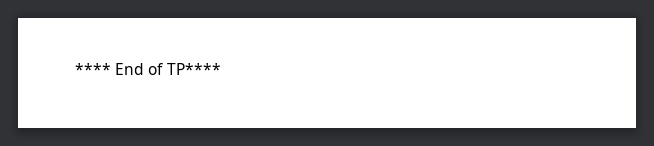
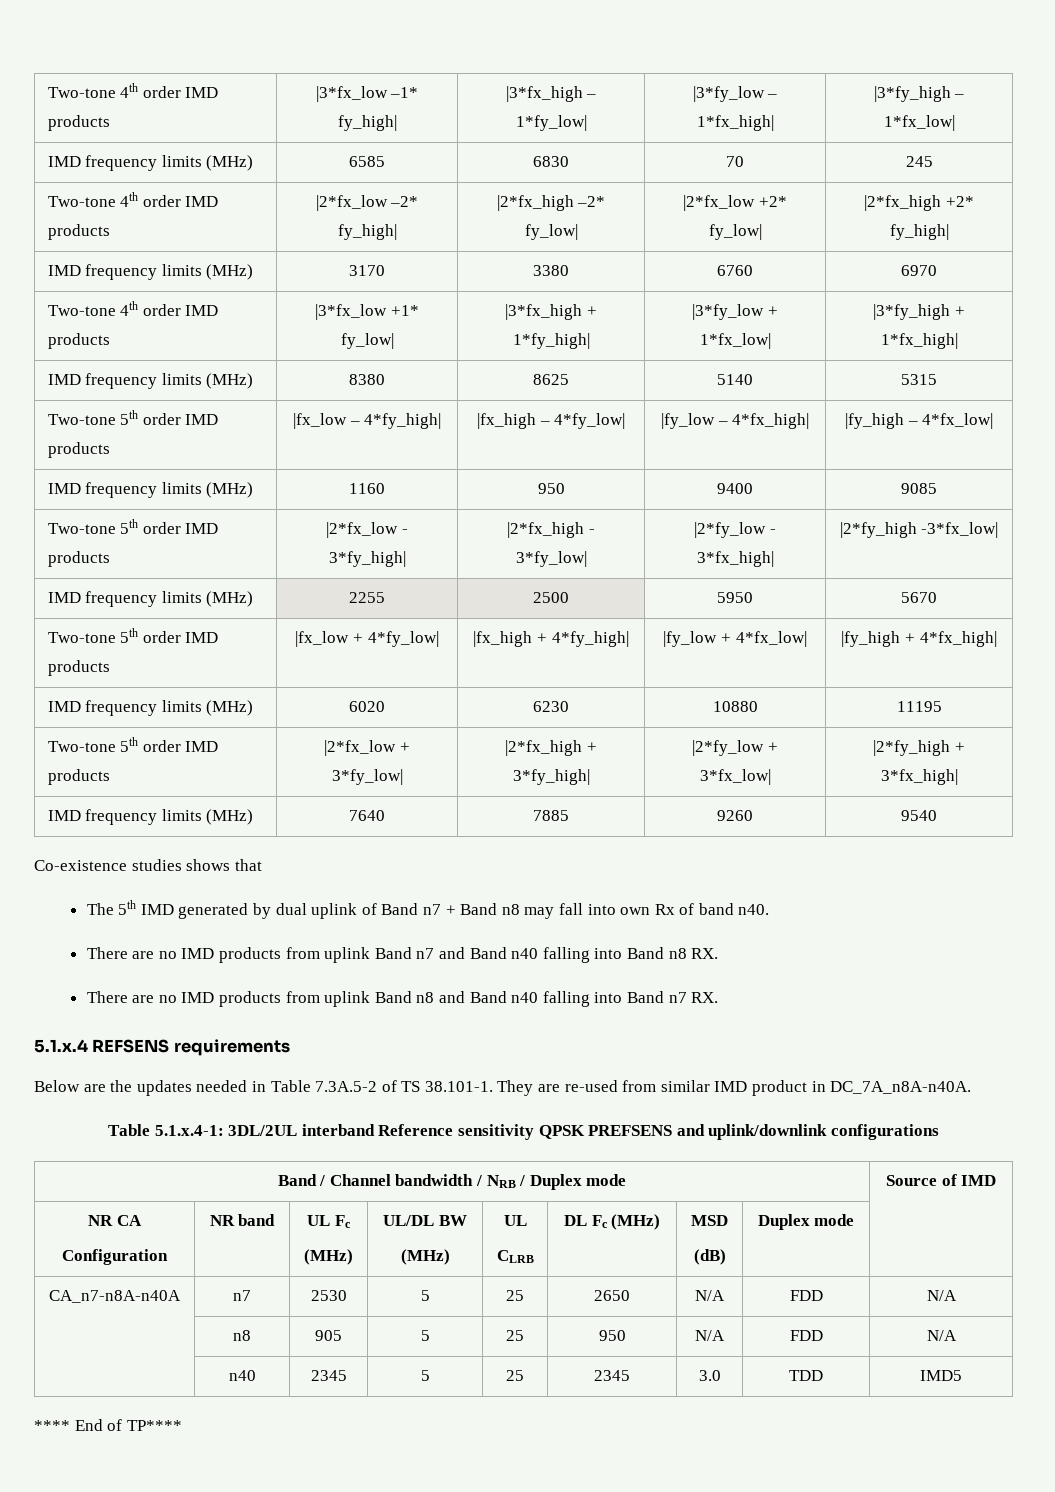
+ Two-tone 4th order IMD products | |3*fx_low –1* fy_high| | |3*fx_high – 1*fy_low| | |3*fy_low – 1*fx_high| | |3*fy_high – 1*fx_low|
+ IMD frequency limits (MHz) | 6585 | 6830 | 70 | 245
+ Two-tone 4th order IMD products | |2*fx_low –2* fy_high| | |2*fx_high –2* fy_low| | |2*fx_low +2* fy_low| | |2*fx_high +2* fy_high|
+ IMD frequency limits (MHz) | 3170 | 3380 | 6760 | 6970
+ Two-tone 4th order IMD products | |3*fx_low +1* fy_low| | |3*fx_high + 1*fy_high| | |3*fy_low + 1*fx_low| | |3*fy_high + 1*fx_high|
+ IMD frequency limits (MHz) | 8380 | 8625 | 5140 | 5315
+ Two-tone 5th order IMD products | |fx_low – 4*fy_high| | |fx_high – 4*fy_low| | |fy_low – 4*fx_high| | |fy_high – 4*fx_low|
+ IMD frequency limits (MHz) | 1160 | 950 | 9400 | 9085
+ Two-tone 5th order IMD products | |2*fx_low - 3*fy_high| | |2*fx_high - 3*fy_low| | |2*fy_low - 3*fx_high| | |2*fy_high -3*fx_low|
+ IMD frequency limits (MHz) | 2255 | 2500 | 5950 | 5670
+ Two-tone 5th order IMD products | |fx_low + 4*fy_low| | |fx_high + 4*fy_high| | |fy_low + 4*fx_low| | |fy_high + 4*fx_high|
+ IMD frequency limits (MHz) | 6020 | 6230 | 10880 | 11195
+ Two-tone 5th order IMD products | |2*fx_low + 3*fy_low| | |2*fx_high + 3*fy_high| | |2*fy_low + 3*fx_low| | |2*fy_high + 3*fx_high|
+ IMD frequency limits (MHz) | 7640 | 7885 | 9260 | 9540
+ Co-existence studies shows that
+ The 5th IMD generated by dual uplink of Band n7 + Band n8 may fall into own Rx of band n40.
+ There are no IMD products from uplink Band n7 and Band n40 falling into Band n8 RX.
+ There are no IMD products from uplink Band n8 and Band n40 falling into Band n7 RX.
+ 5.1.x.4 REFSENS requirements
+ Below are the updates needed in Table 7.3A.5-2 of TS 38.101-1. They are re-used from similar IMD product in DC_7A_n8A-n40A.
+ Table 5.1.x.4-1: 3DL/2UL interband Reference sensitivity QPSK PREFSENS and uplink/downlink configurations
+ Band / Channel bandwidth / NRB / Duplex mode | Source of IMD
+ NR CA
+ Configuration | NR band | UL Fc
+ (MHz) | UL/DL BW
+ (MHz) | UL
+ CLRB | DL Fc (MHz) | MSD
+ (dB) | Duplex mode |
+ CA_n7-n8A-n40A | n7 | 2530 | 5 | 25 | 2650 | N/A | FDD | N/A
+ | n8 | 905 | 5 | 25 | 950 | N/A | FDD | N/A
+ | n40 | 2345 | 5 | 25 | 2345 | 3.0 | TDD | IMD5

